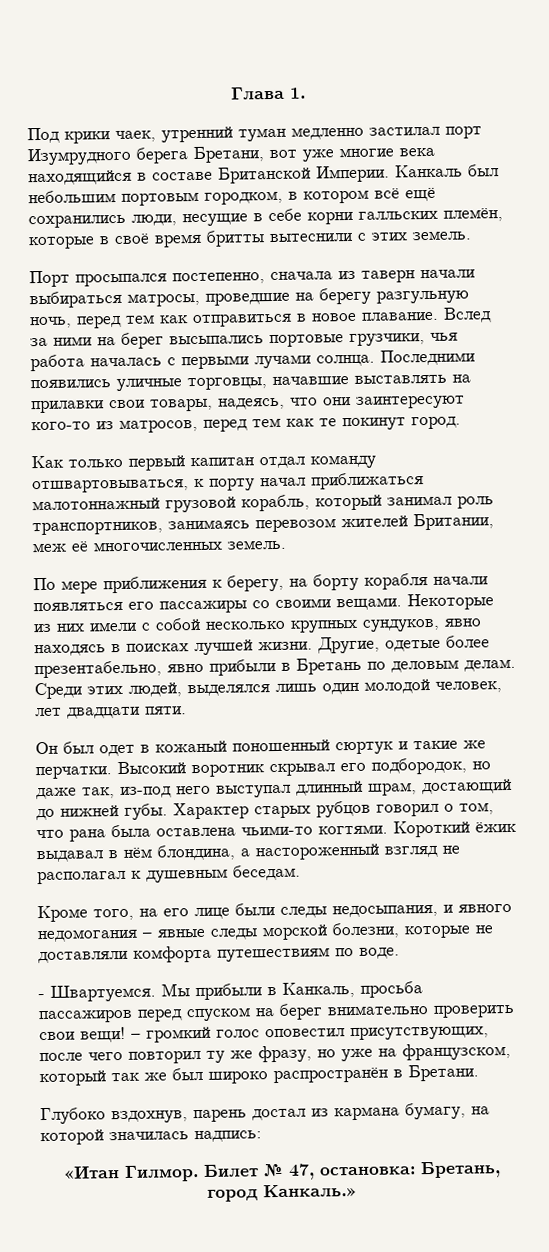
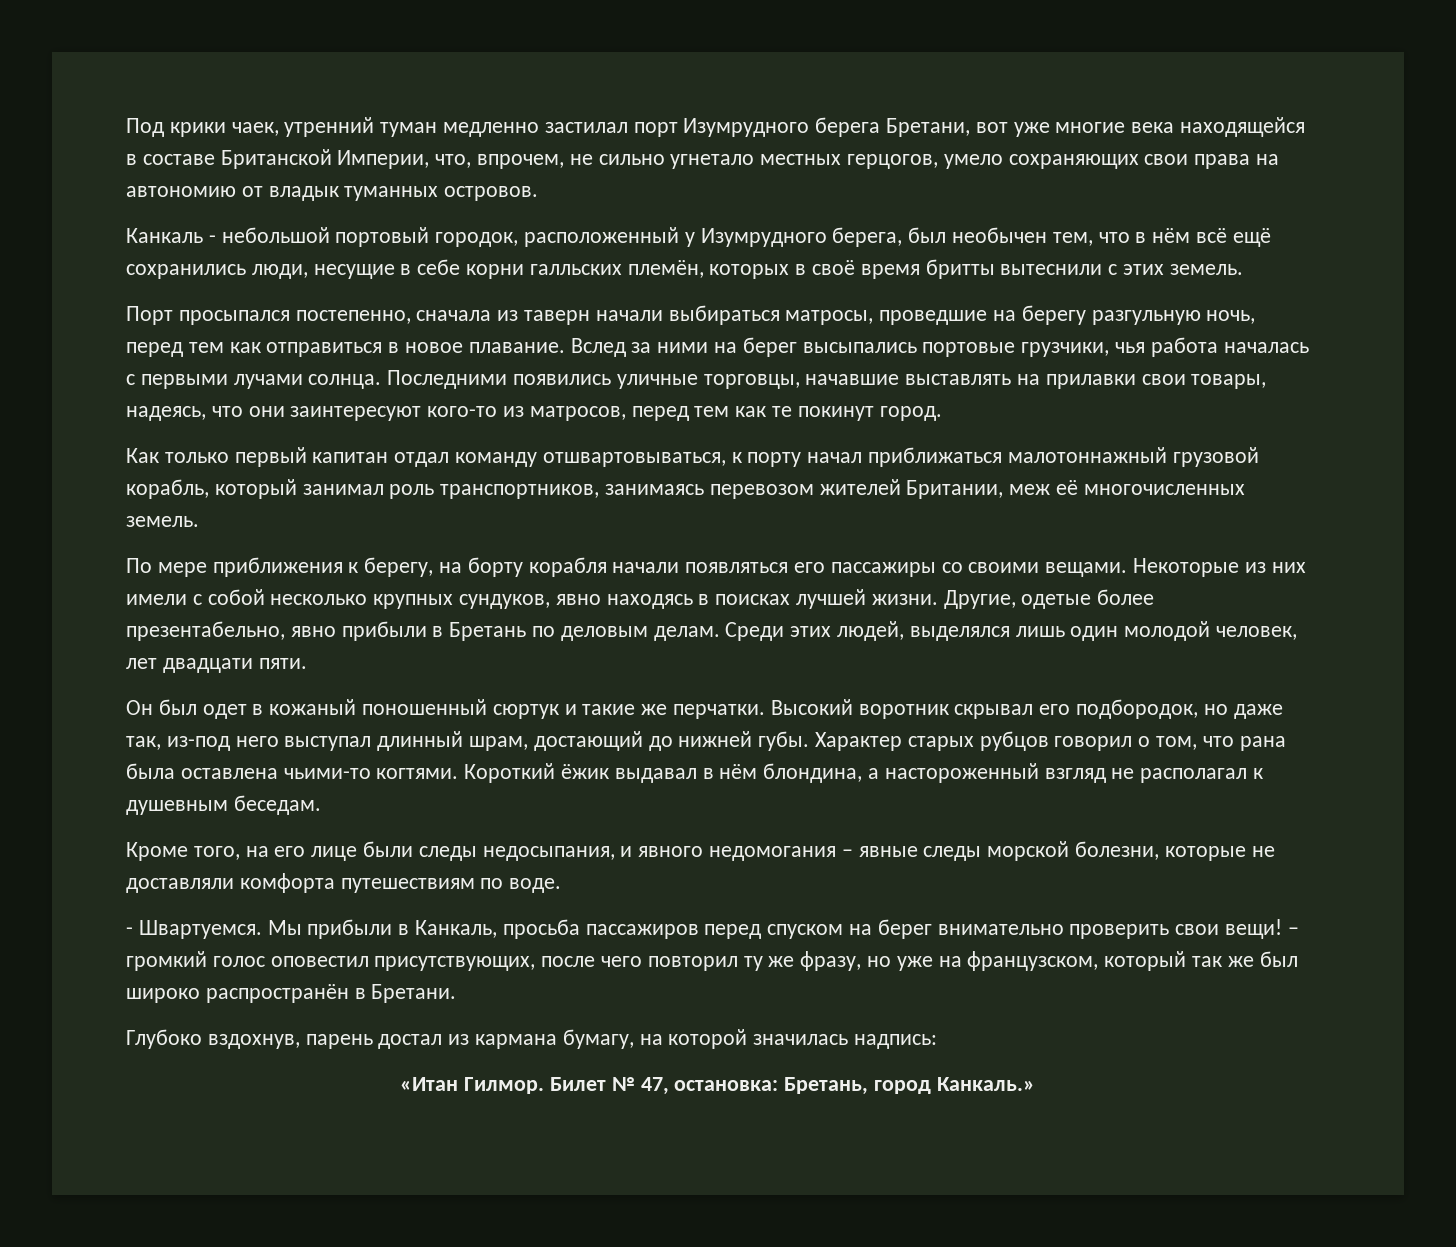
- Глава 1.
- Под крики чаек, утренний туман медленно застилал порт Изумрудного берега Бретани, вот уже многие века находящийся в составе Британской Империи. Канкаль был небольшим портовым городком, в котором всё ещё сохранились люди, несущие в себе корни галльских племён, которые в своё время бритты вытеснили с этих земель.
+ Под крики чаек, утренний туман медленно застилал порт Изумрудного берега Бретани, вот уже многие века находящейся в составе Британской Империи, что, впрочем, не сильно угнетало местных герцогов, умело сохраняющих свои права на автономию от владык туманных островов.
+ Канкаль - небольшой портовый городок, расположенный у Изумрудного берега, был необычен тем, что в нём всё ещё сохранились люди, несущие в себе корни галльских племён, которых в своё время бритты вытеснили с этих земель.

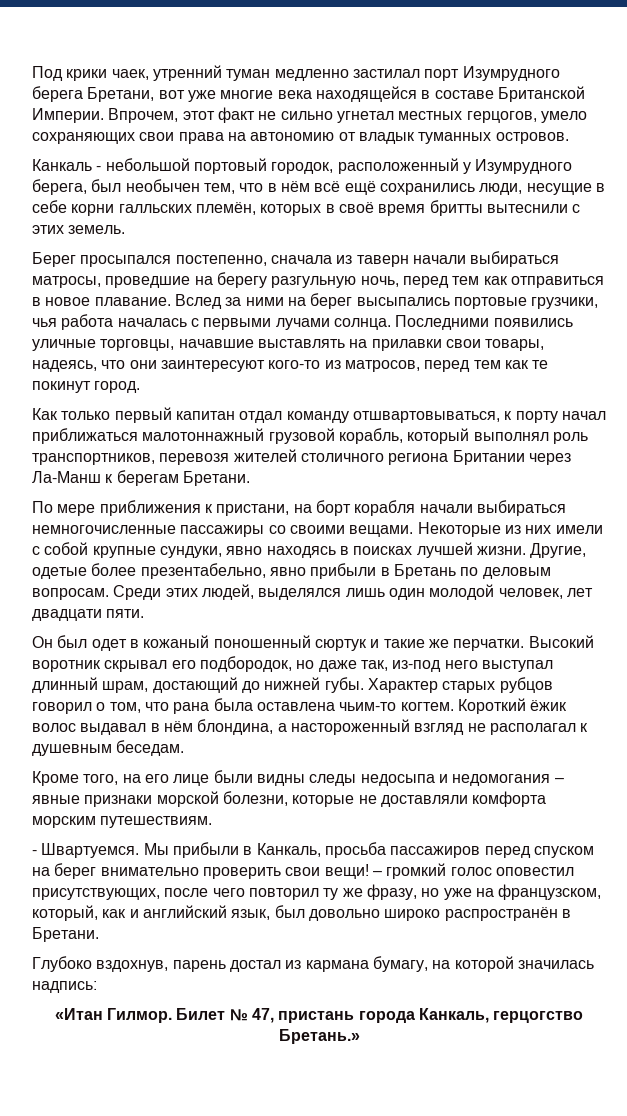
- Под крики чаек, утренний туман медленно застилал порт Изумрудного берега Бретани, вот уже многие века находящейся в составе Британской Империи, что, впрочем, не сильно угнетало местных герцогов, умело сохраняющих свои права на автономию от владык туманных островов.
+ Под крики чаек, утренний туман медленно застилал порт Изумрудного берега Бретани, вот уже многие века находящейся в составе Британской Империи. Впрочем, этот факт не сильно угнетал местных герцогов, умело сохраняющих свои права на автономию от владык туманных островов.
- Порт просыпался постепенно, сначала из таверн начали выбираться матросы, проведшие на берегу разгульную ночь, перед тем как отправиться в новое плавание.
+ Берег просыпался постепенно, сначала из таверн начали выбираться матросы, проведшие на берегу разгульную ночь, перед тем как отправиться в новое плавание.
- Как только первый капитан отдал команду отшвартовываться, к порту начал приближаться малотоннажный грузовой корабль, который занимал роль транспортников, занимаясь перевозом жителей Британии, меж её многочисленных земель.
- По мере приближения к берегу, на борту корабля начали появляться его пассажиры со своими вещами.
+ Как только первый капитан отдал команду отшвартовываться, к порту начал приближаться малотоннажный грузовой корабль, который выполнял роль транспортников, перевозя жителей столичного региона Британии через Ла-Манш к берегам Бретани.
+ По мере приближения к пристани, на борт корабля начали выбираться немногочисленные пассажиры со своими вещами.
- Некоторые из них имели с собой несколько крупных сундуков, явно находясь в поисках лучшей жизни.
+ Некоторые из них имели с собой крупные сундуки, явно находясь в поисках лучшей жизни.
- Другие, одетые более презентабельно, явно прибыли в Бретань по деловым делам.
+ Другие, одетые более презентабельно, явно прибыли в Бретань по деловым вопросам.
- Характер старых рубцов говорил о том, что рана была оставлена чьими-то когтями.
+ Характер старых рубцов говорил о том, что рана была оставлена чьим-то когтем.
- Короткий ёжик выдавал в нём блондина, а настороженный взгляд не располагал к душевным беседам.
+ Короткий ёжик волос выдавал в нём блондина, а настороженный взгляд не располагал к душевным беседам.
- Кроме того, на его лице были следы недосыпания, и явного недомогания – явные следы морской болезни, которые не доставляли комфорта путешествиям по воде.
+ Кроме того, на его лице были видны следы недосыпа и недомогания – явные признаки морской болезни, которые не доставляли комфорта морским путешествиям.
- – громкий голос оповестил присутствующих, после чего повторил ту же фразу, но уже на французском, который так же был широко распространён в Бретани.
+ – громкий голос оповестил присутствующих, после чего повторил ту же фразу, но уже на французском, который, как и английский язык, был довольно широко распространён в Бретани.
- Билет № 47, остановка: Бретань, город Канкаль.»
+ Билет № 47, пристань города Канкаль, герцогство Бретань.»

